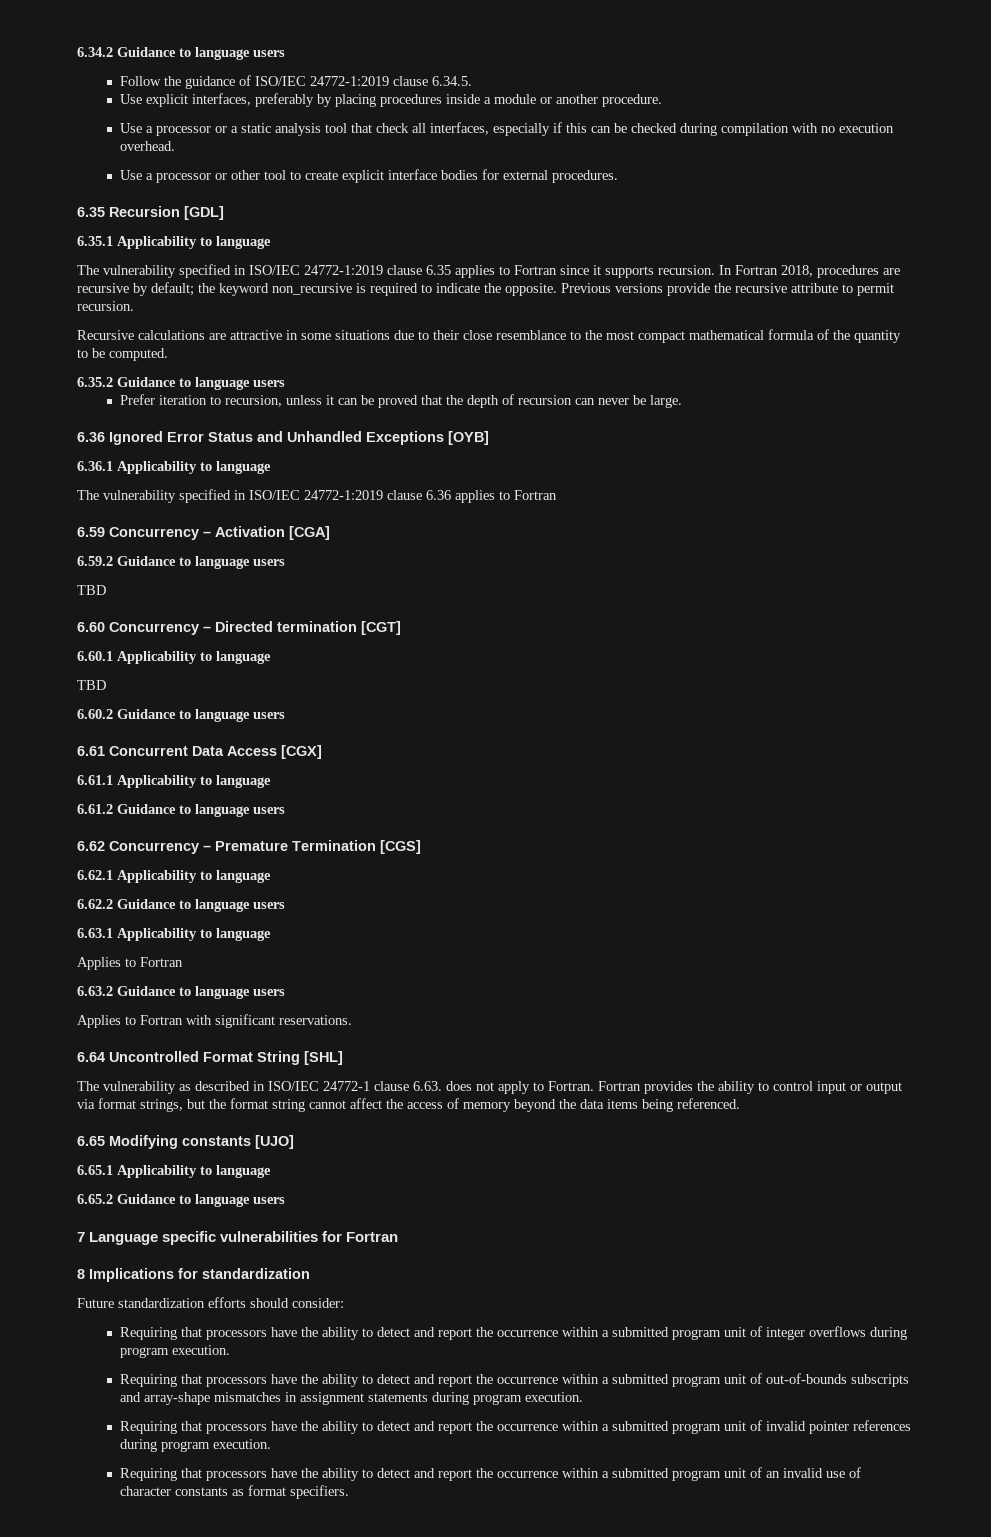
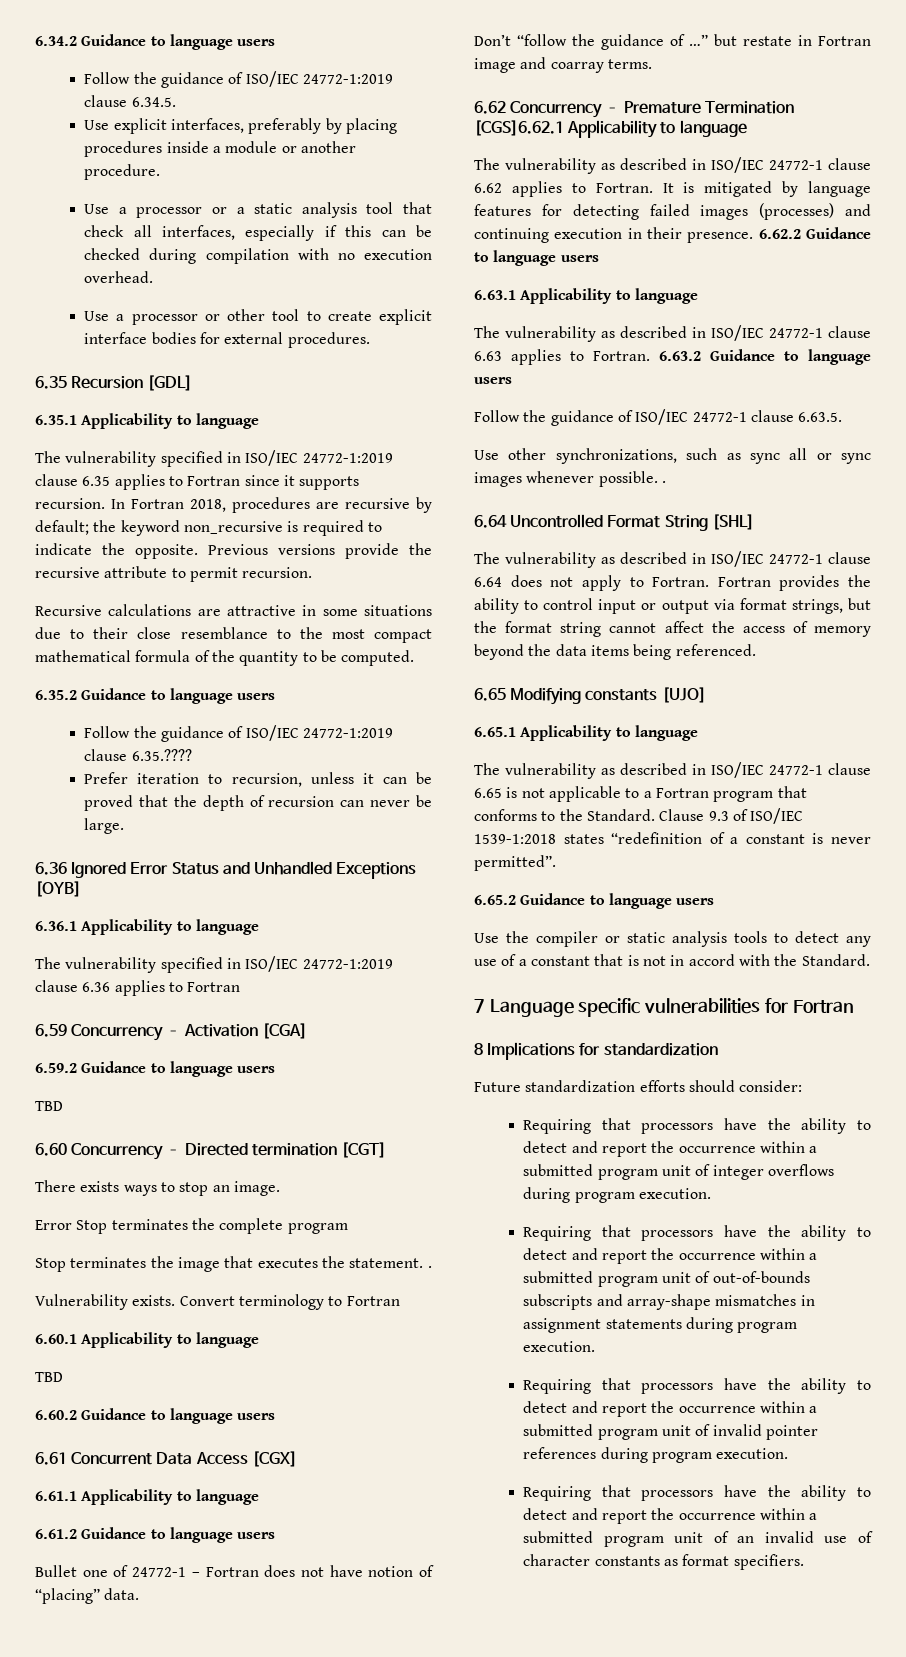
+ Follow the guidance of ISO/IEC 24772-1:2019 clause 6.35.????
+ There exists ways to stop an image.
+ Error Stop terminates the complete program
+ Stop terminates the image that executes the statement. .
+ Vulnerability exists. Convert terminology to Fortran
+ Bullet one of 24772-1 – Fortran does not have notion of “placing” data.
+ Don’t “follow the guidance of …” but restate in Fortran image and coarray terms.
- 6.62 Concurrency – Premature Termination [CGS]
- 6.62.1 Applicability to language
- 6.62.2 Guidance to language users
+ 6.62 Concurrency – Premature Termination [CGS]6.62.1 Applicability to language
+ The vulnerability as described in ISO/IEC 24772-1 clause 6.62 applies to Fortran. It is mitigated by language features for detecting failed images (processes) and continuing execution in their presence. 6.62.2 Guidance to language users
  6.63.1 Applicability to language
- Applies to Fortran
- 6.63.2 Guidance to language users
+ The vulnerability as described in ISO/IEC 24772-1 clause 6.63 applies to Fortran. 6.63.2 Guidance to language users
- Applies to Fortran with significant reservations.
+ Follow the guidance of ISO/IEC 24772-1 clause 6.63.5.
+ Use other synchronizations, such as sync all or sync images whenever possible. .
- The vulnerability as described in ISO/IEC 24772-1 clause 6.63. does not apply to Fortran.
+ The vulnerability as described in ISO/IEC 24772-1 clause 6.64 does not apply to Fortran.
+ The vulnerability as described in ISO/IEC 24772-1 clause 6.65 is not applicable to a Fortran program that conforms to the Standard. Clause 9.3 of ISO/IEC 1539-1:2018 states “redefinition of a constant is never permitted”.
+ Use the compiler or static analysis tools to detect any use of a constant that is not in accord with the Standard.

